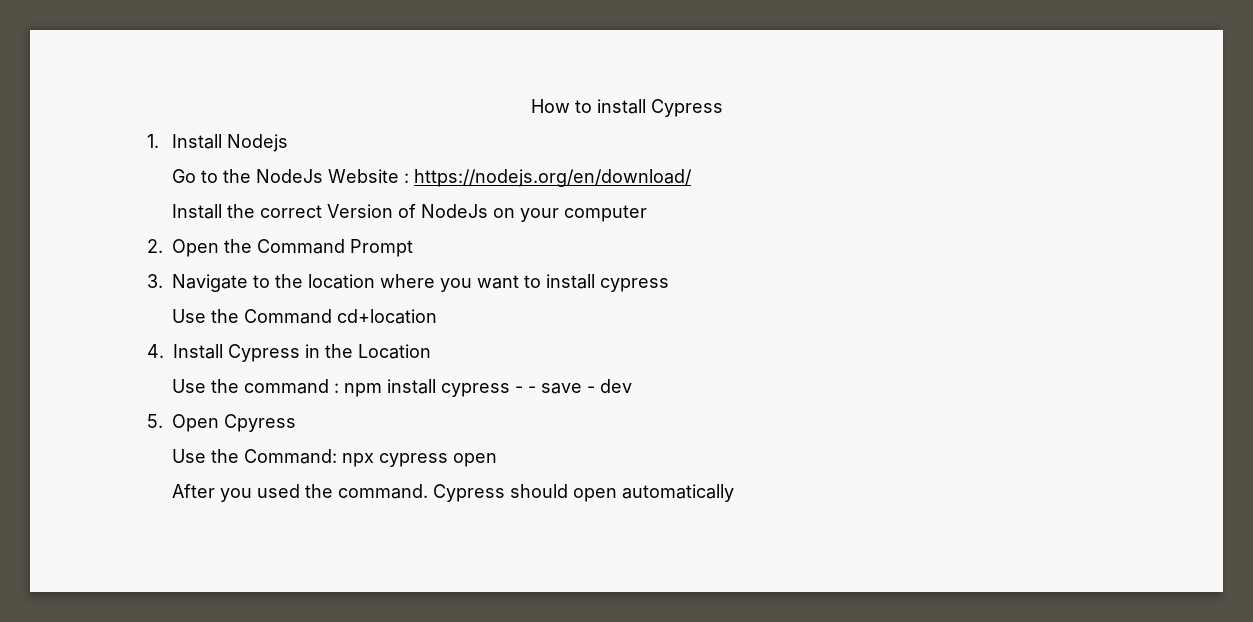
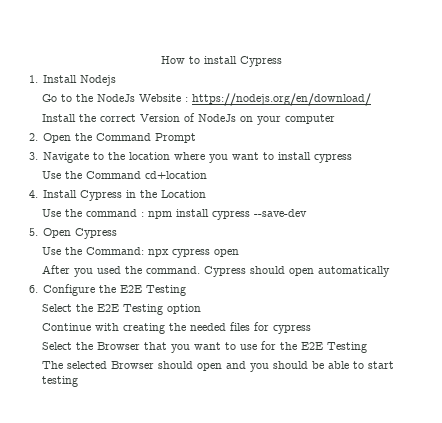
- Use the command : npm install cypress - - save - dev
+ Use the command : npm install cypress --save-dev
- 5. Open Cpyress
+ 5. Open Cypress
+ 6. Configure the E2E Testing
+ Select the E2E Testing option
+ Continue with creating the needed files for cypress
+ Select the Browser that you want to use for the E2E Testing
+ The selected Browser should open and you should be able to start testing

